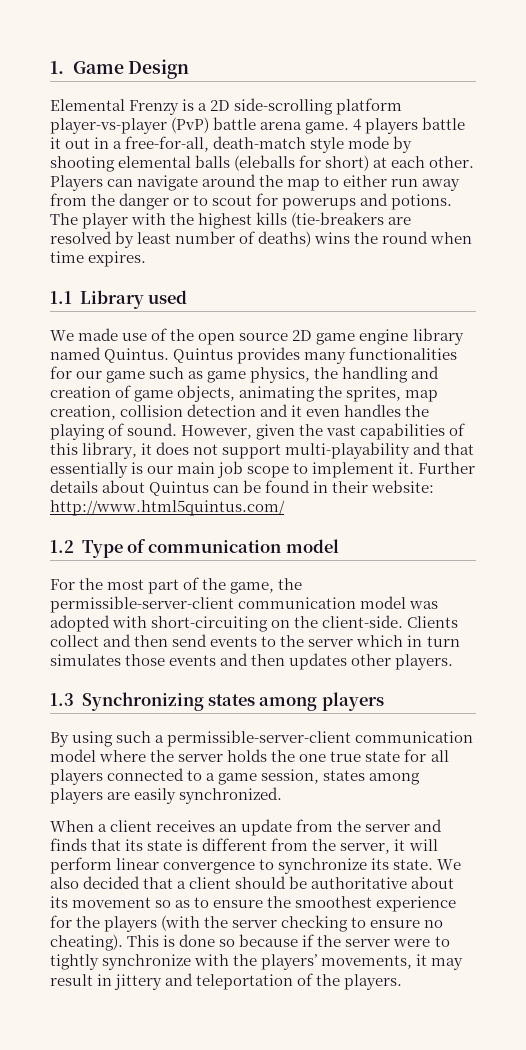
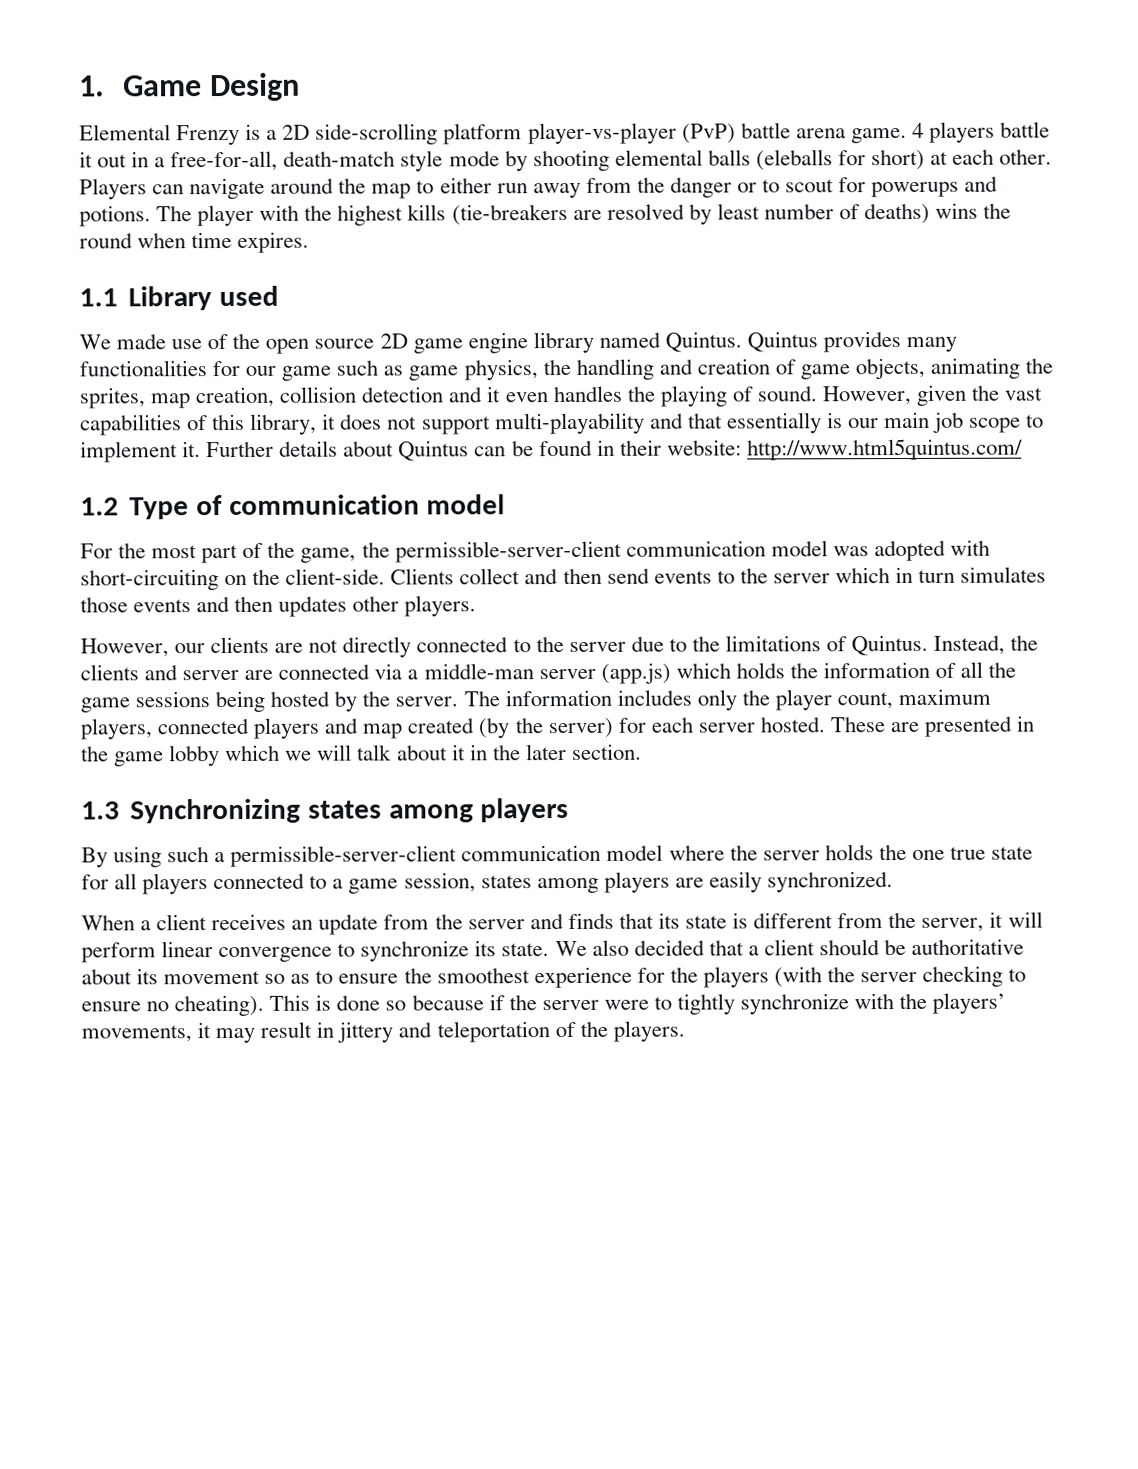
+ However, our clients are not directly connected to the server due to the limitations of Quintus. Instead, the clients and server are connected via a middle-man server (app.js) which holds the information of all the game sessions being hosted by the server. The information includes only the player count, maximum players, connected players and map created (by the server) for each server hosted. These are presented in the game lobby which we will talk about it in the later section.

